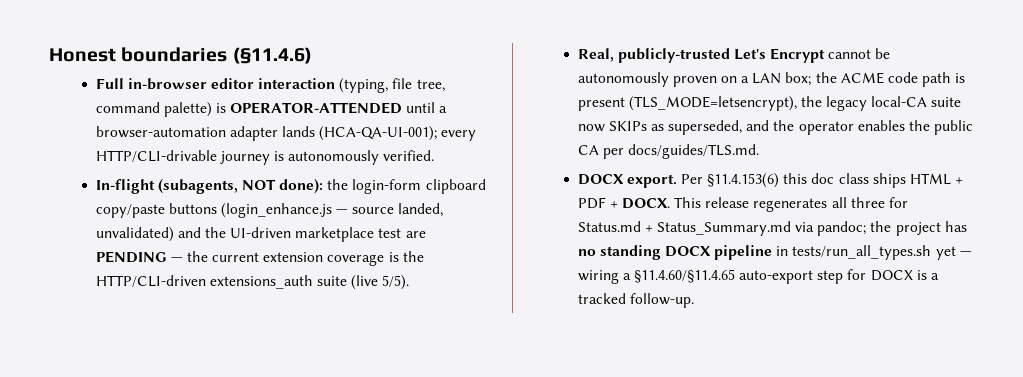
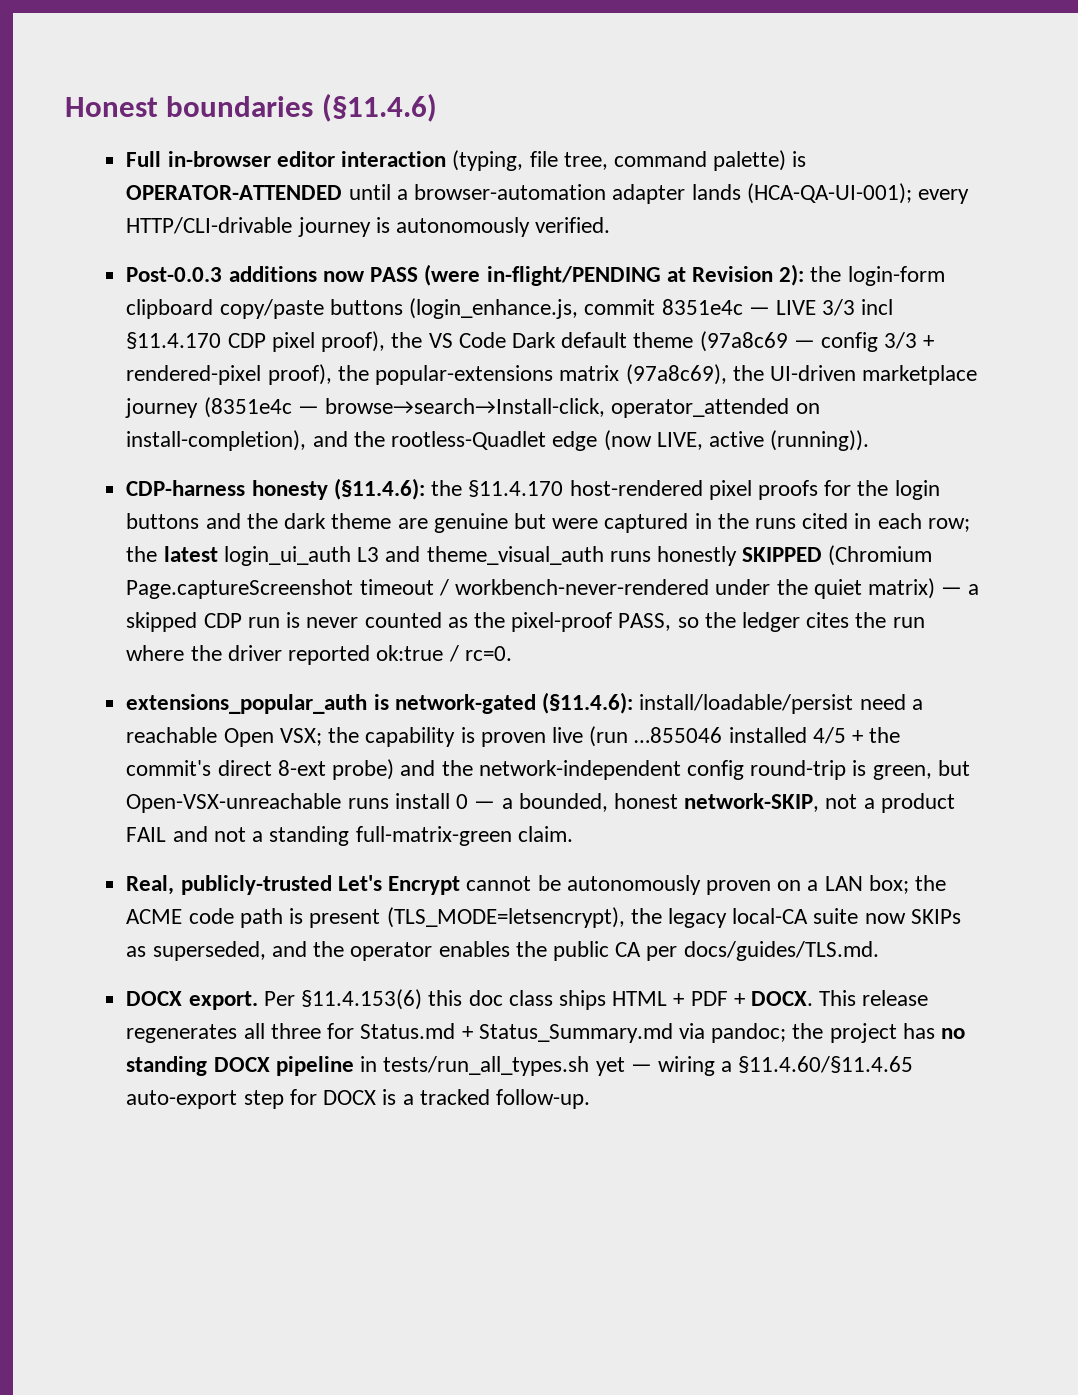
- In-flight (subagents, NOT done): the login-form clipboard copy/paste buttons (login_enhance.js — source landed, unvalidated) and the UI-driven marketplace test are PENDING — the current extension coverage is the HTTP/CLI-driven extensions_auth suite (live 5/5).
+ Post-0.0.3 additions now PASS (were in-flight/PENDING at Revision 2): the login-form clipboard copy/paste buttons (login_enhance.js, commit 8351e4c — LIVE 3/3 incl §11.4.170 CDP pixel proof), the VS Code Dark default theme (97a8c69 — config 3/3 + rendered-pixel proof), the popular-extensions matrix (97a8c69), the UI-driven marketplace journey (8351e4c — browse→search→Install-click, operator_attended on install-completion), and the rootless-Quadlet edge (now LIVE, active (running)).
+ CDP-harness honesty (§11.4.6): the §11.4.170 host-rendered pixel proofs for the login buttons and the dark theme are genuine but were captured in the runs cited in each row; the latest login_ui_auth L3 and theme_visual_auth runs honestly SKIPPED (Chromium Page.captureScreenshot timeout / workbench-never-rendered under the quiet matrix) — a skipped CDP run is never counted as the pixel-proof PASS, so the ledger cites the run where the driver reported ok:true / rc=0.
+ extensions_popular_auth is network-gated (§11.4.6): install/loadable/persist need a reachable Open VSX; the capability is proven live (run …855046 installed 4/5 + the commit's direct 8-ext probe) and the network-independent config round-trip is green, but Open-VSX-unreachable runs install 0 — a bounded, honest network-SKIP, not a product FAIL and not a standing full-matrix-green claim.

